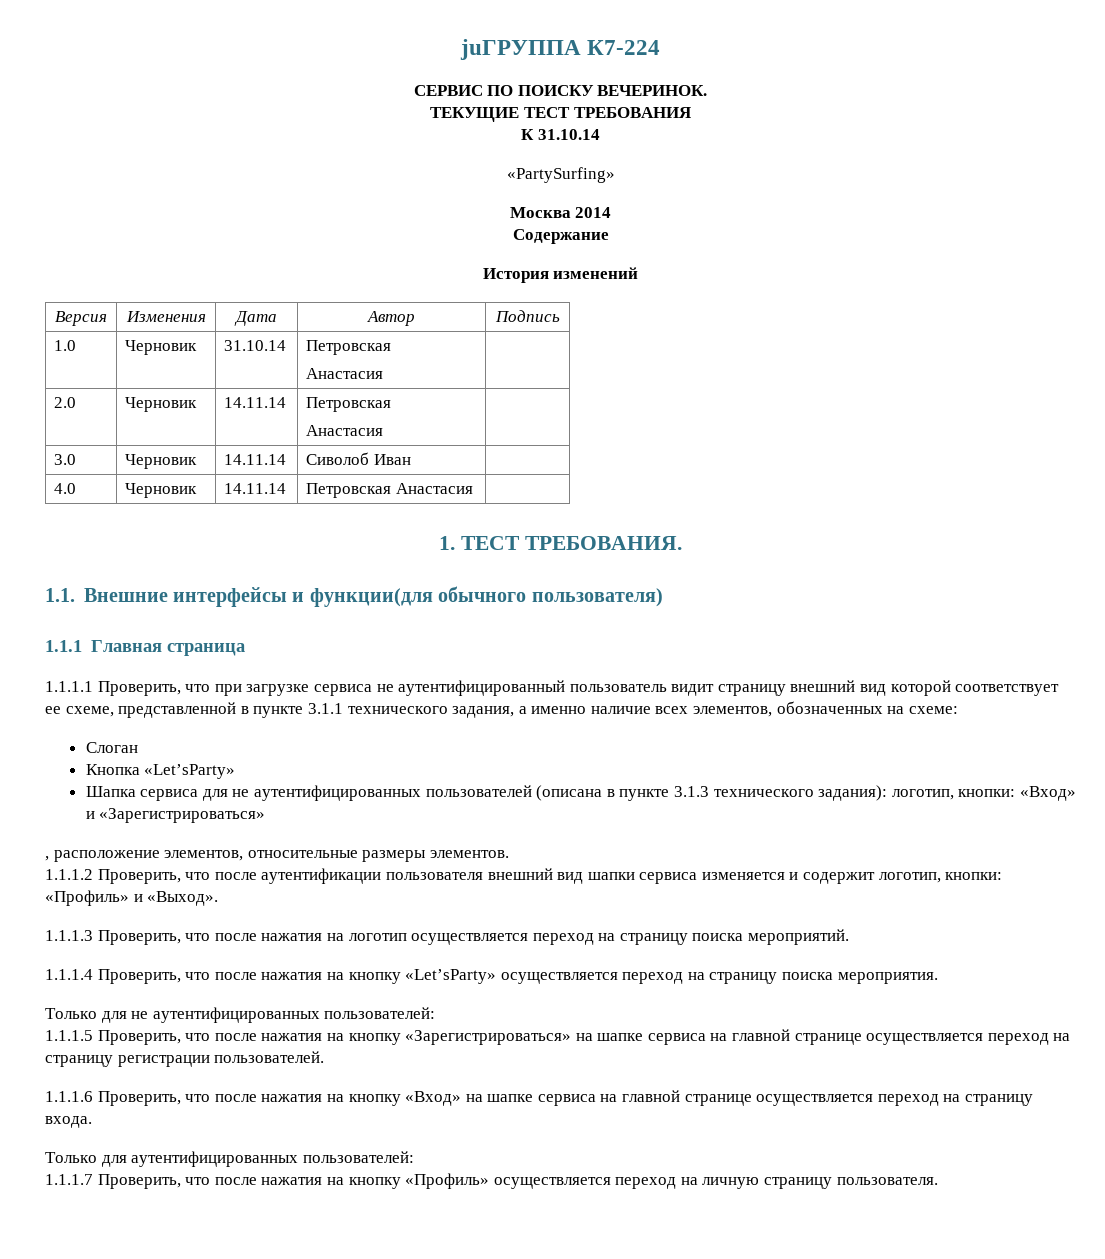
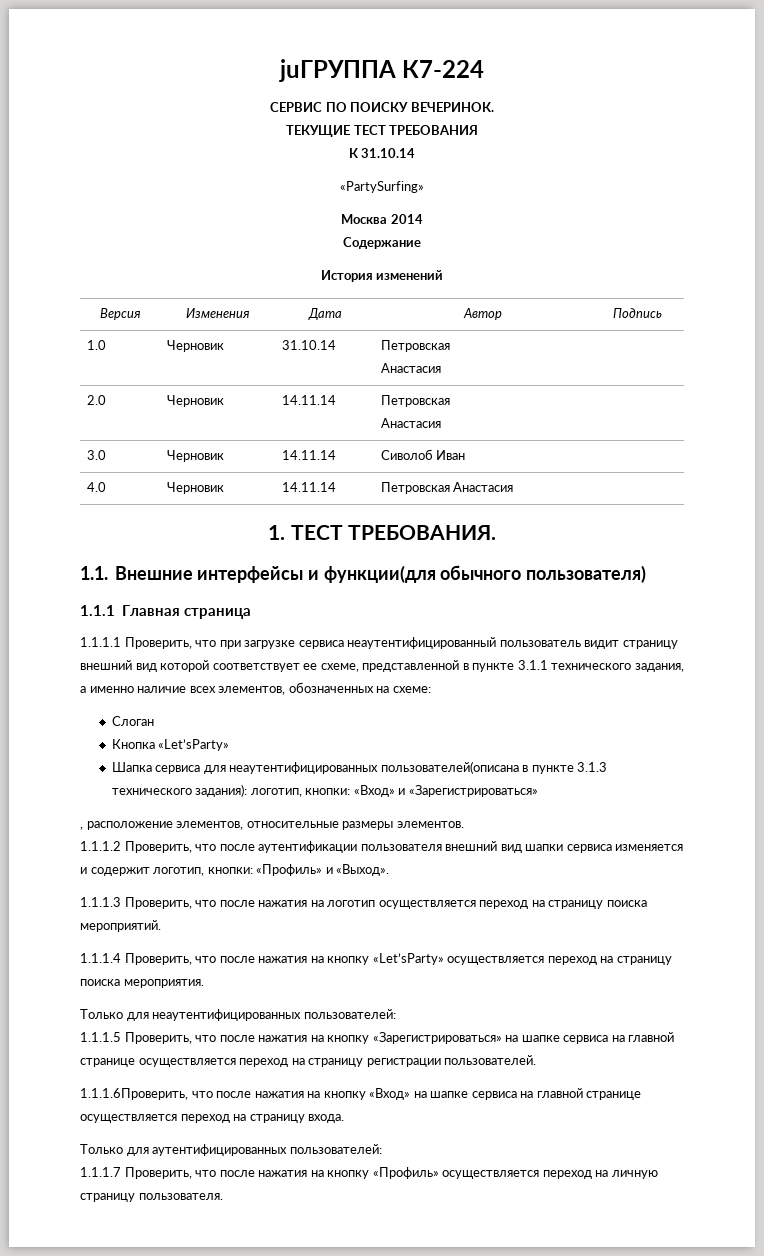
- 1.1.1.1 Проверить, что при загрузке сервиса не аутентифицированный пользователь видит страницу внешний вид которой соответствует ее схеме, представленной в пункте 3.1.1 технического задания, а именно наличие всех элементов, обозначенных на схеме:
+ 1.1.1.1 Проверить, что при загрузке сервиса неаутентифицированный пользователь видит страницу внешний вид которой соответствует ее схеме, представленной в пункте 3.1.1 технического задания, а именно наличие всех элементов, обозначенных на схеме:
- Шапка сервиса для не аутентифицированных пользователей (описана в пункте 3.1.3 технического задания): логотип, кнопки: «Вход» и «Зарегистрироваться»
+ Шапка сервиса для неаутентифицированных пользователей(описана в пункте 3.1.3 технического задания): логотип, кнопки: «Вход» и «Зарегистрироваться»
- Только для не аутентифицированных пользователей:
+ Только для неаутентифицированных пользователей:
- 1.1.1.6 Проверить, что после нажатия на кнопку «Вход» на шапке сервиса на главной странице осуществляется переход на страницу входа.
+ 1.1.1.6Проверить, что после нажатия на кнопку «Вход» на шапке сервиса на главной странице осуществляется переход на страницу входа.

